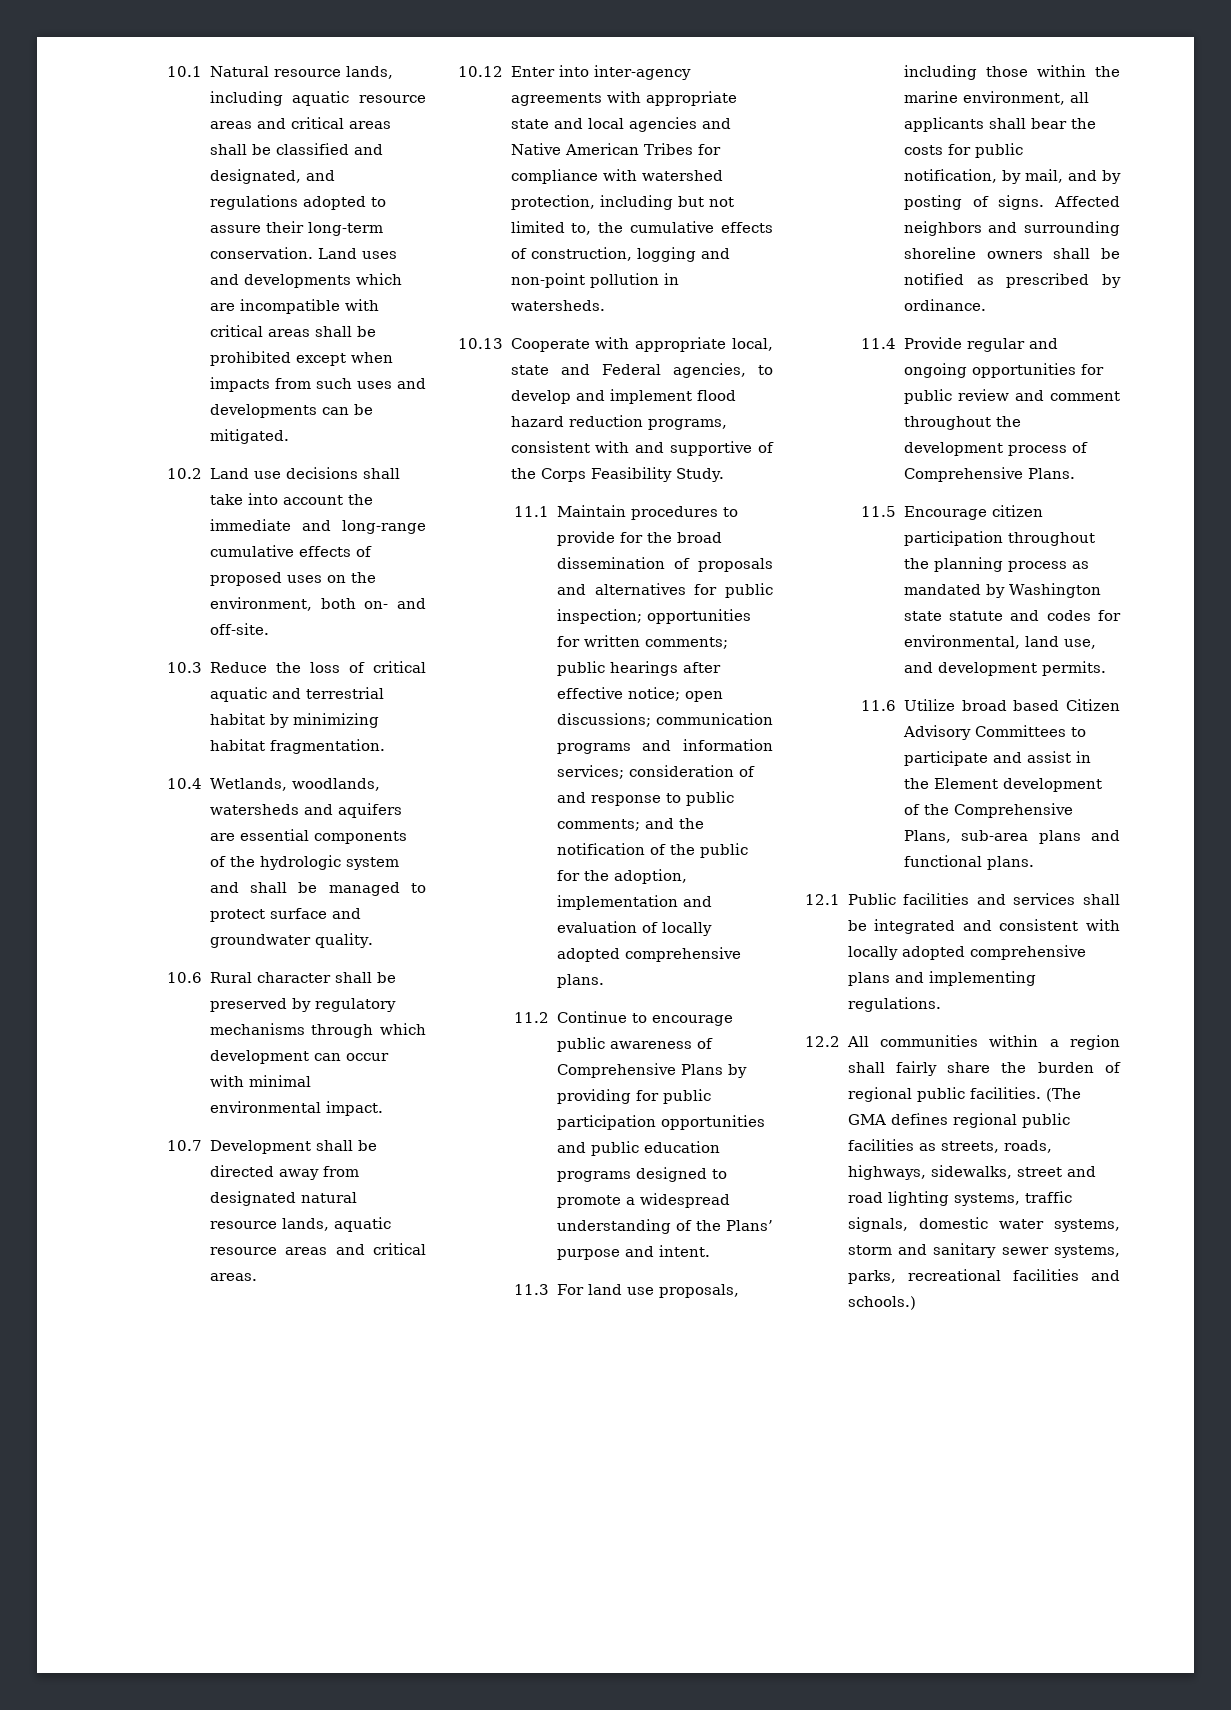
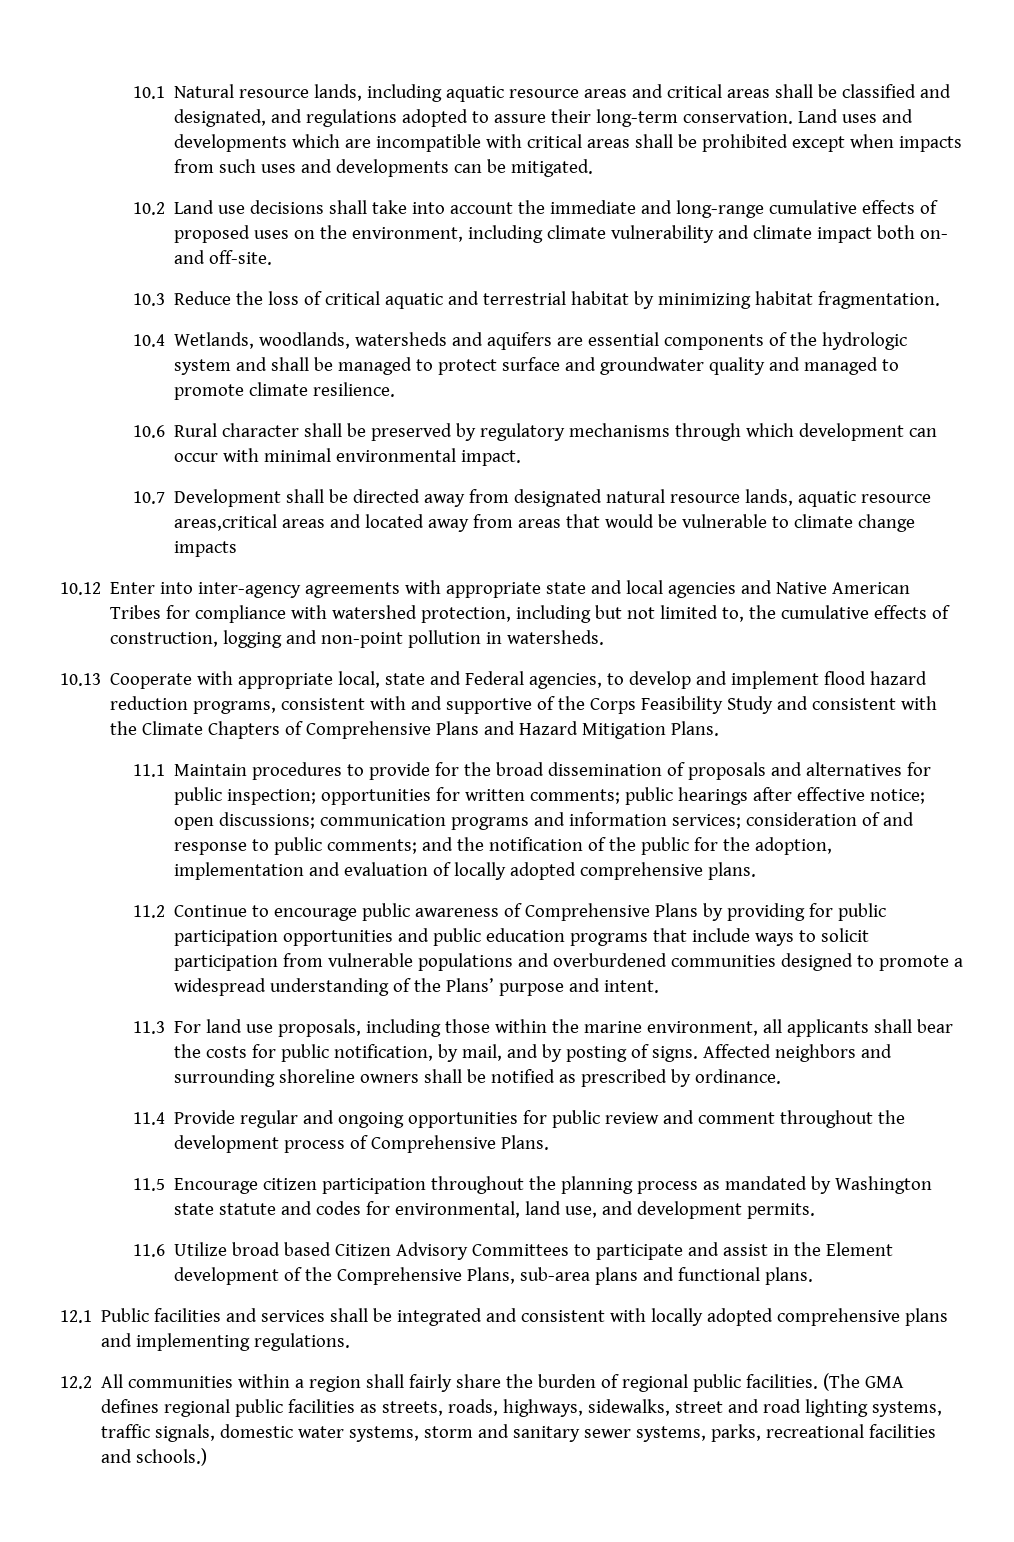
- 10.2 Land use decisions shall take into account the immediate and long-range cumulative effects of proposed uses on the environment, both on- and off-site.
+ 10.2 Land use decisions shall take into account the immediate and long-range cumulative effects of proposed uses on the environment, including climate vulnerability and climate impact both on- and off-site.
- 10.4 Wetlands, woodlands, watersheds and aquifers are essential components of the hydrologic system and shall be managed to protect surface and groundwater quality.
+ 10.4 Wetlands, woodlands, watersheds and aquifers are essential components of the hydrologic system and shall be managed to protect surface and groundwater quality and managed to promote climate resilience.
- 10.7 Development shall be directed away from designated natural resource lands, aquatic resource areas and critical areas.
+ 10.7 Development shall be directed away from designated natural resource lands, aquatic resource areas,critical areas and located away from areas that would be vulnerable to climate change impacts
- 10.13 Cooperate with appropriate local, state and Federal agencies, to develop and implement flood hazard reduction programs, consistent with and supportive of the Corps Feasibility Study.
+ 10.13 Cooperate with appropriate local, state and Federal agencies, to develop and implement flood hazard reduction programs, consistent with and supportive of the Corps Feasibility Study and consistent with the Climate Chapters of Comprehensive Plans and Hazard Mitigation Plans.
- 11.2 Continue to encourage public awareness of Comprehensive Plans by providing for public participation opportunities and public education programs designed to promote a widespread understanding of the Plans’ purpose and intent.
+ 11.2 Continue to encourage public awareness of Comprehensive Plans by providing for public participation opportunities and public education programs that include ways to solicit participation from vulnerable populations and overburdened communities designed to promote a widespread understanding of the Plans’ purpose and intent.

